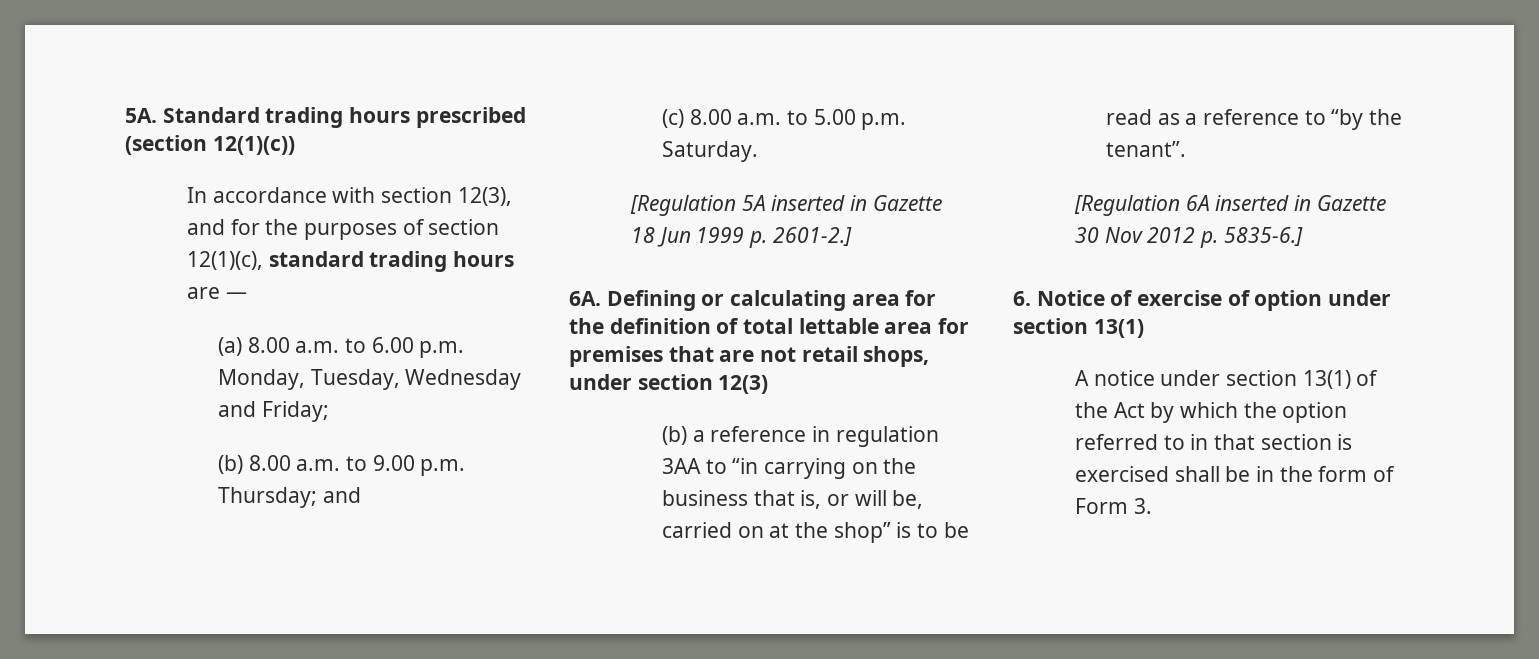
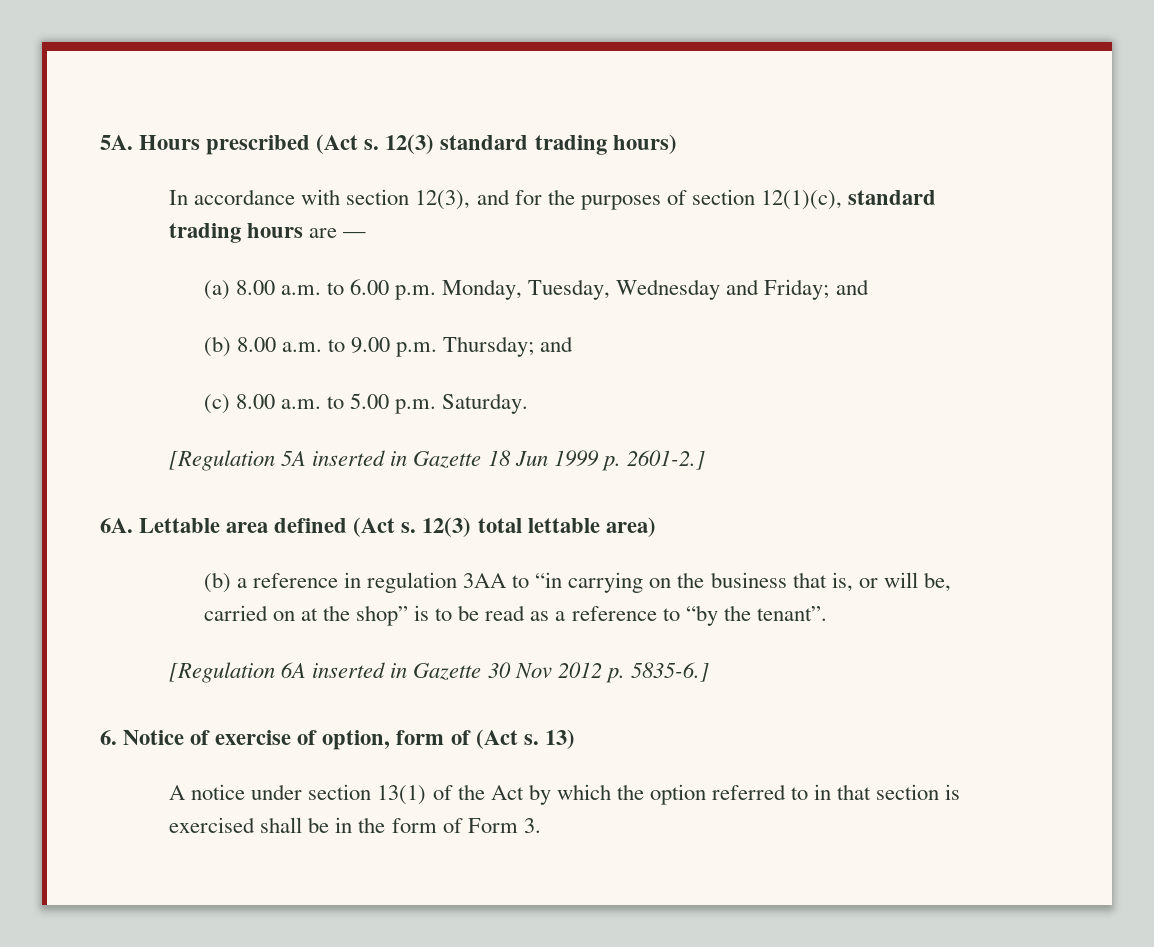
- Standard trading hours prescribed (section 12(1)(c))
+ Hours prescribed (Act s. 12(3) standard trading hours)
- (a) 8.00 a.m. to 6.00 p.m. Monday, Tuesday, Wednesday and Friday;
+ (a) 8.00 a.m. to 6.00 p.m. Monday, Tuesday, Wednesday and Friday; and
- Defining or calculating area for the definition of total lettable area for premises that are not retail shops, under section 12(3)
+ Lettable area defined (Act s. 12(3) total lettable area)
- 6. Notice of exercise of option under section 13(1)
+ 6. Notice of exercise of option, form of (Act s. 13)

